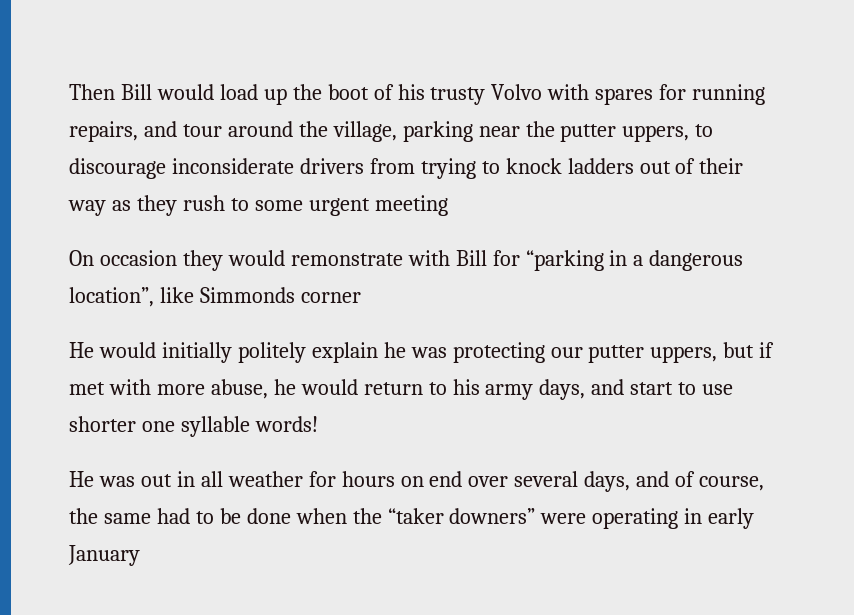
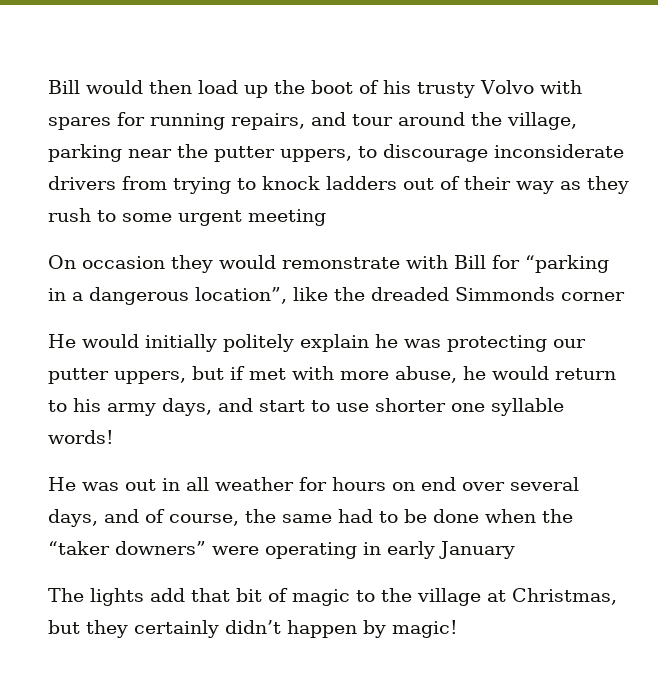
- Then Bill would load up the boot of his trusty Volvo with spares for running repairs, and tour around the village, parking near the putter uppers, to discourage inconsiderate drivers from trying to knock ladders out of their way as they rush to some urgent meeting
+ Bill would then load up the boot of his trusty Volvo with spares for running repairs, and tour around the village, parking near the putter uppers, to discourage inconsiderate drivers from trying to knock ladders out of their way as they rush to some urgent meeting
- On occasion they would remonstrate with Bill for “parking in a dangerous location”, like Simmonds corner
+ On occasion they would remonstrate with Bill for “parking in a dangerous location”, like the dreaded Simmonds corner
+ The lights add that bit of magic to the village at Christmas, but they certainly didn’t happen by magic!

